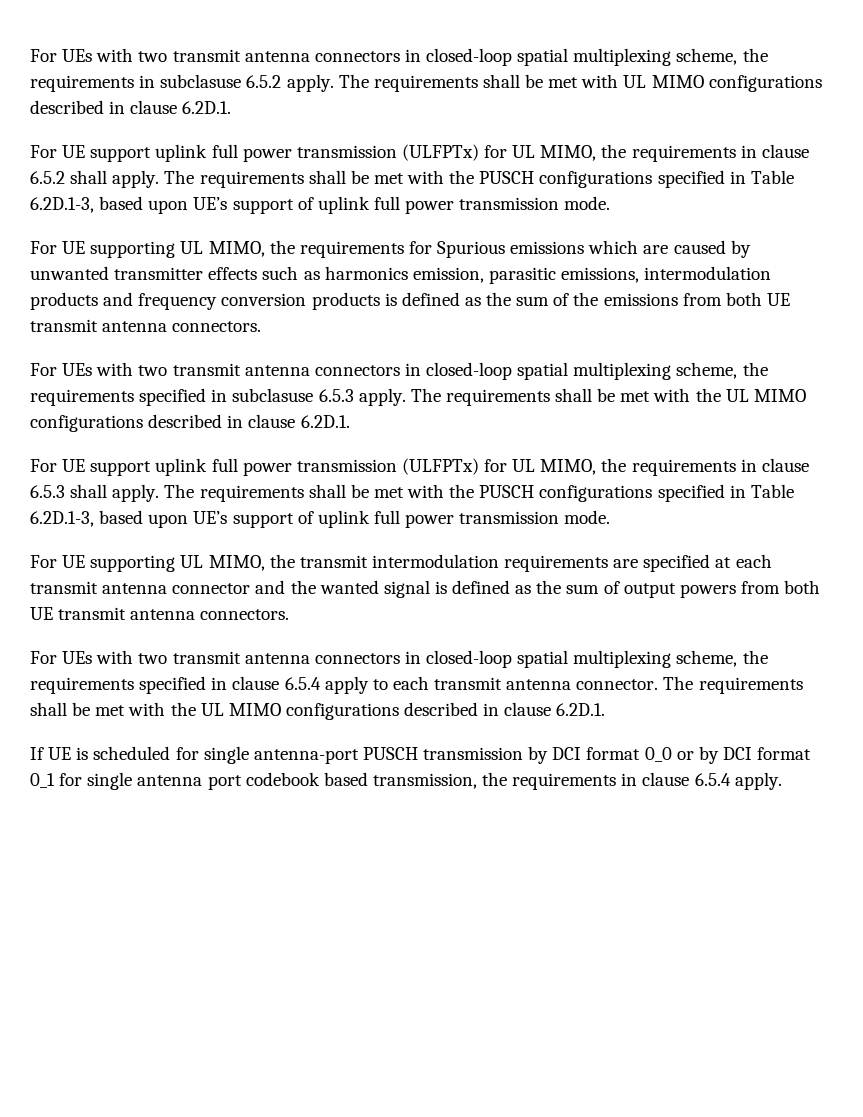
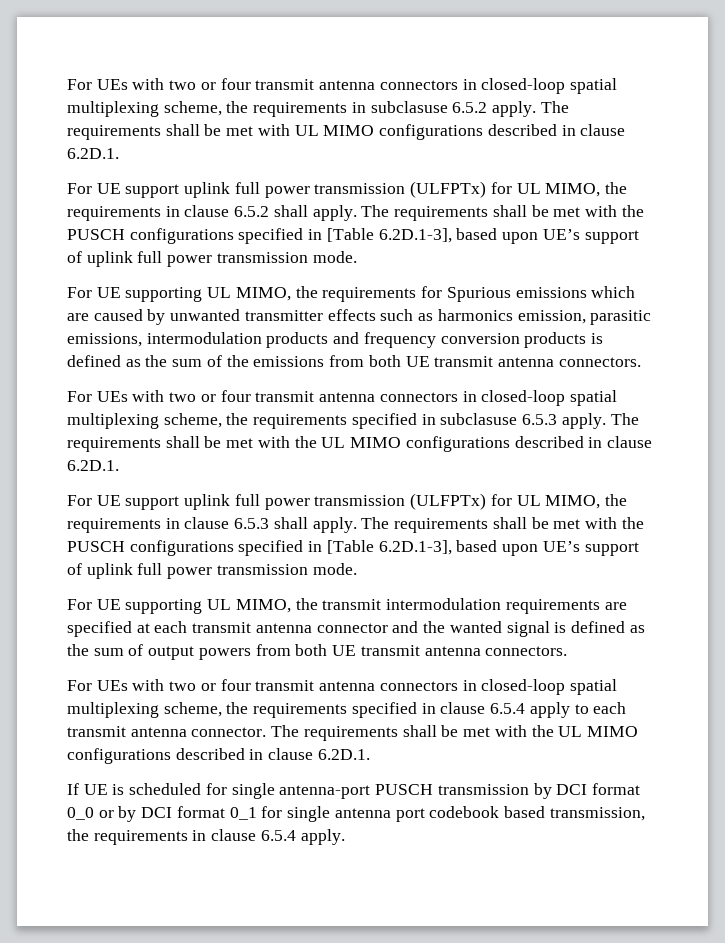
- For UEs with two transmit antenna connectors in closed-loop spatial multiplexing scheme, the requirements in subclasuse 6.5.2 apply.
+ For UEs with two or four transmit antenna connectors in closed-loop spatial multiplexing scheme, the requirements in subclasuse 6.5.2 apply.
- For UE support uplink full power transmission (ULFPTx) for UL MIMO, the requirements in clause 6.5.2 shall apply. The requirements shall be met with the PUSCH configurations specified in Table 6.2D.1-3, based upon UE’s support of uplink full power transmission mode.
+ For UE support uplink full power transmission (ULFPTx) for UL MIMO, the requirements in clause 6.5.2 shall apply. The requirements shall be met with the PUSCH configurations specified in [Table 6.2D.1-3], based upon UE’s support of uplink full power transmission mode.
- For UEs with two transmit antenna connectors in closed-loop spatial multiplexing scheme, the requirements specified in subclasuse 6.5.3 apply.
+ For UEs with two or four transmit antenna connectors in closed-loop spatial multiplexing scheme, the requirements specified in subclasuse 6.5.3 apply.
- For UE support uplink full power transmission (ULFPTx) for UL MIMO, the requirements in clause 6.5.3 shall apply. The requirements shall be met with the PUSCH configurations specified in Table 6.2D.1-3, based upon UE’s support of uplink full power transmission mode.
+ For UE support uplink full power transmission (ULFPTx) for UL MIMO, the requirements in clause 6.5.3 shall apply. The requirements shall be met with the PUSCH configurations specified in [Table 6.2D.1-3], based upon UE’s support of uplink full power transmission mode.
- For UEs with two transmit antenna connectors in closed-loop spatial multiplexing scheme, the requirements specified in clause 6.5.4 apply to each transmit antenna connector.
+ For UEs with two or four transmit antenna connectors in closed-loop spatial multiplexing scheme, the requirements specified in clause 6.5.4 apply to each transmit antenna connector.

